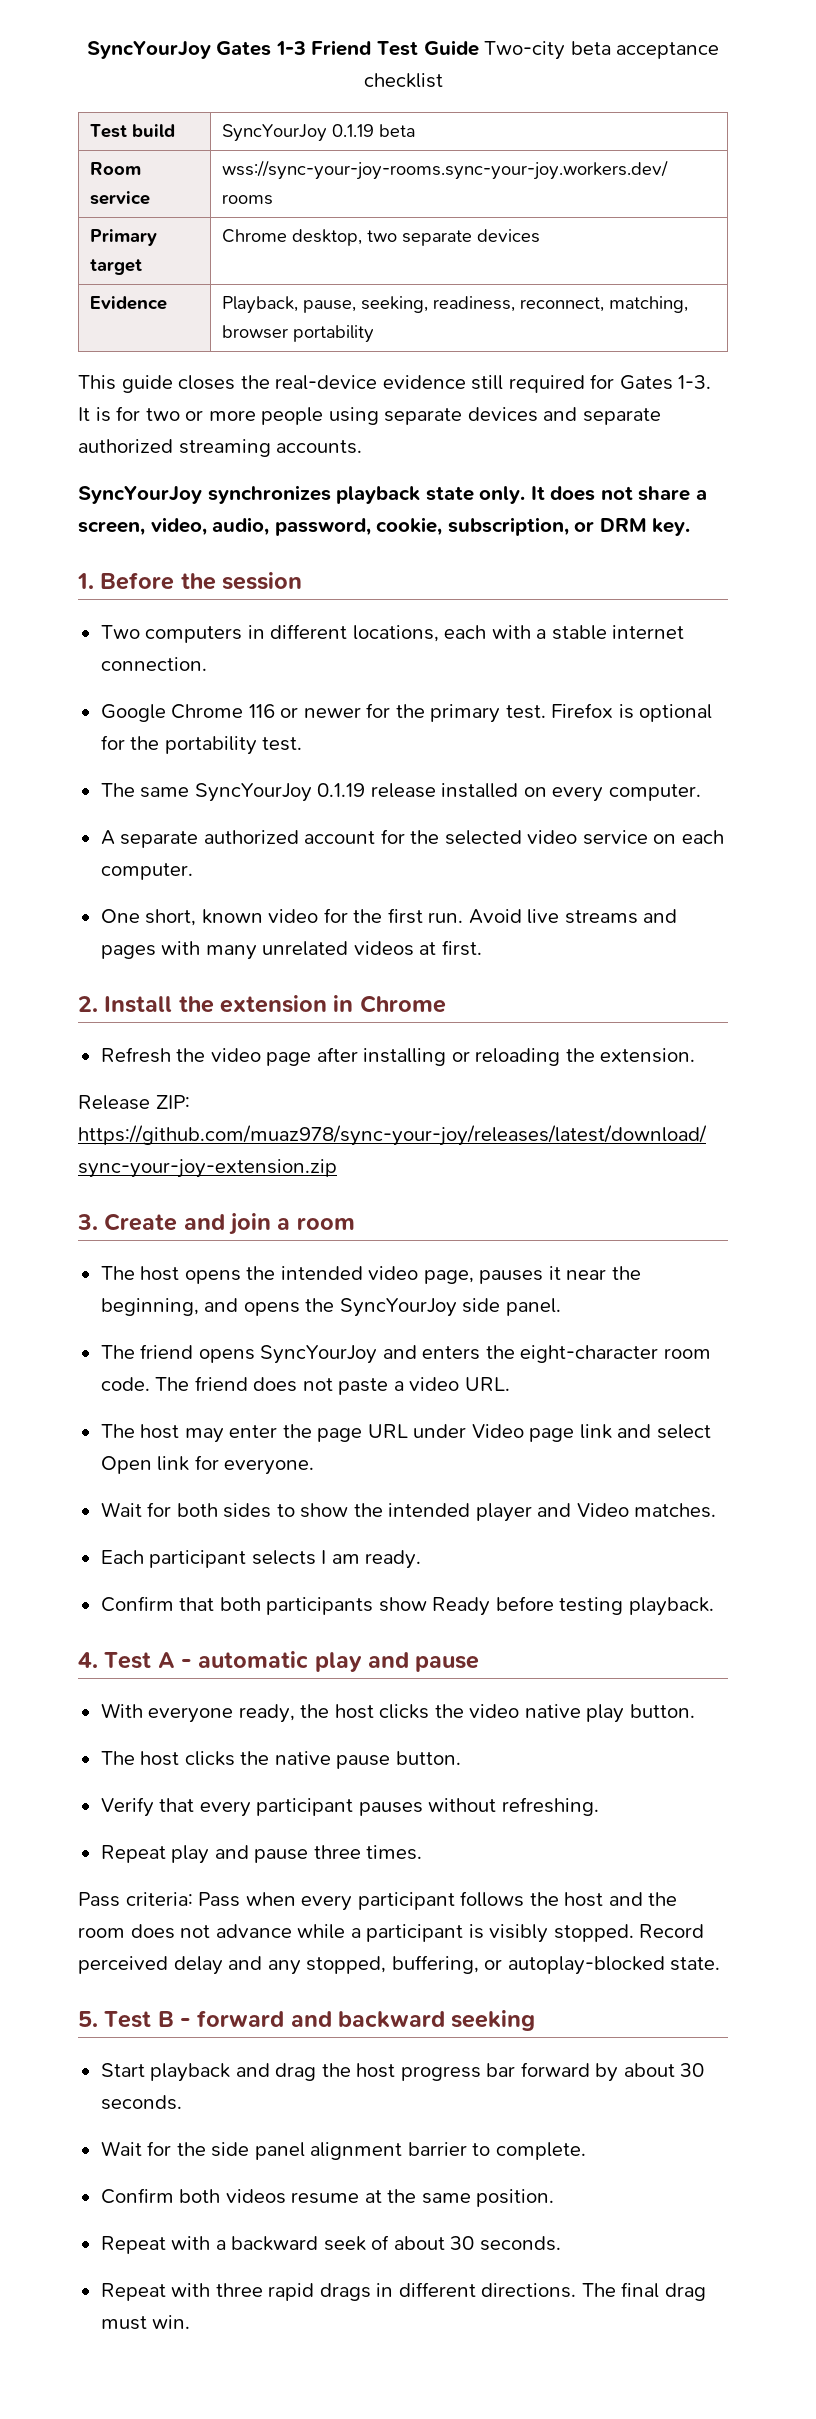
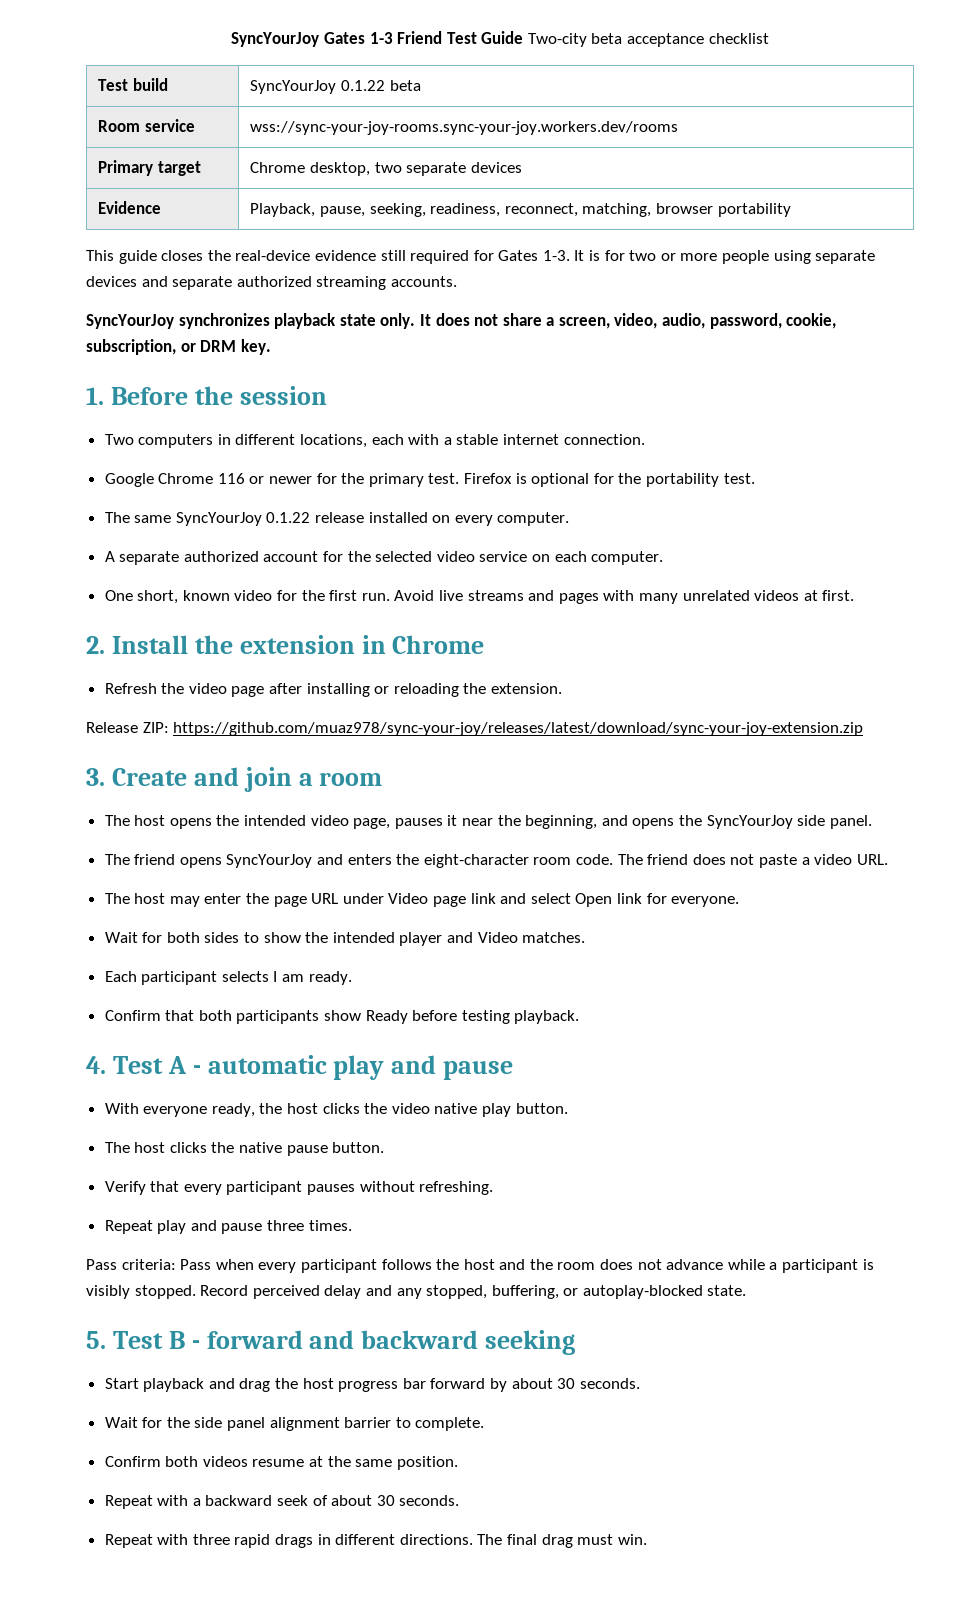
- Test build | SyncYourJoy 0.1.19 beta
+ Test build | SyncYourJoy 0.1.22 beta
- The same SyncYourJoy 0.1.19 release installed on every computer.
+ The same SyncYourJoy 0.1.22 release installed on every computer.

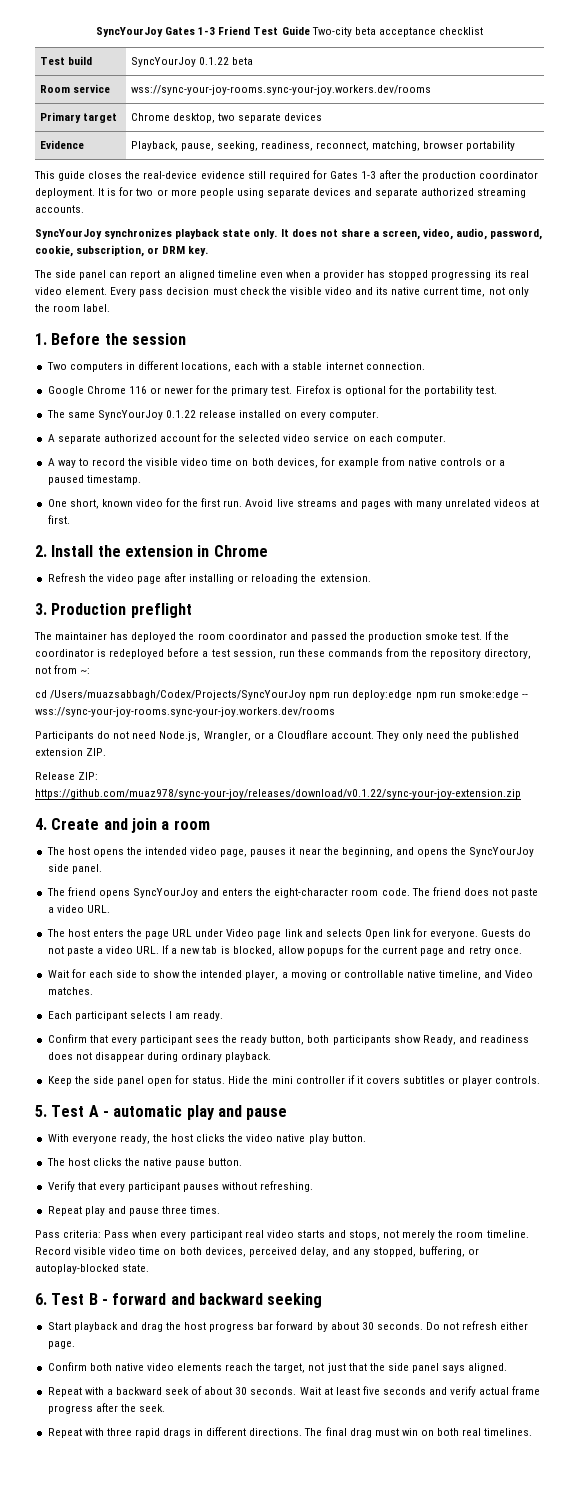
- This guide closes the real-device evidence still required for Gates 1-3.
+ This guide closes the real-device evidence still required for Gates 1-3 after the production coordinator deployment.
+ The side panel can report an aligned timeline even when a provider has stopped progressing its real video element. Every pass decision must check the visible video and its native current time, not only the room label.
+ A way to record the visible video time on both devices, for example from native controls or a paused timestamp.
+ 3. Production preflight
+ The maintainer has deployed the room coordinator and passed the production smoke test. If the coordinator is redeployed before a test session, run these commands from the repository directory, not from ~:
+ cd /Users/muazsabbagh/Codex/Projects/SyncYourJoy npm run deploy:edge npm run smoke:edge -- wss://sync-your-joy-rooms.sync-your-joy.workers.dev/rooms
+ Participants do not need Node.js, Wrangler, or a Cloudflare account. They only need the published extension ZIP.
- Release ZIP: https://github.com/muaz978/sync-your-joy/releases/latest/download/sync-your-joy-extension.zip
- 3. Create and join a room
+ Release ZIP: https://github.com/muaz978/sync-your-joy/releases/download/v0.1.22/sync-your-joy-extension.zip
+ 4. Create and join a room
- The host may enter the page URL under Video page link and select Open link for everyone.
- Wait for both sides to show the intended player and Video matches.
+ The host enters the page URL under Video page link and selects Open link for everyone. Guests do not paste a video URL. If a new tab is blocked, allow popups for the current page and retry once.
+ Wait for each side to show the intended player, a moving or controllable native timeline, and Video matches.
- Confirm that both participants show Ready before testing playback.
- 4. Test A - automatic play and pause
+ Confirm that every participant sees the ready button, both participants show Ready, and readiness does not disappear during ordinary playback.
+ Keep the side panel open for status. Hide the mini controller if it covers subtitles or player controls.
+ 5. Test A - automatic play and pause
- Pass criteria: Pass when every participant follows the host and the room does not advance while a participant is visibly stopped. Record perceived delay and any stopped, buffering, or autoplay-blocked state.
+ Pass criteria: Pass when every participant real video starts and stops, not merely the room timeline. Record visible video time on both devices, perceived delay, and any stopped, buffering, or autoplay-blocked state.
- 5. Test B - forward and backward seeking
+ 6. Test B - forward and backward seeking
- Start playback and drag the host progress bar forward by about 30 seconds.
- Wait for the side panel alignment barrier to complete.
- Confirm both videos resume at the same position.
+ Start playback and drag the host progress bar forward by about 30 seconds. Do not refresh either page.
+ Confirm both native video elements reach the target, not just that the side panel says aligned.
+ Wait at least five seconds and verify actual frame progress after the seek.
- The final drag must win.
+ The final drag must win on both real timelines.

